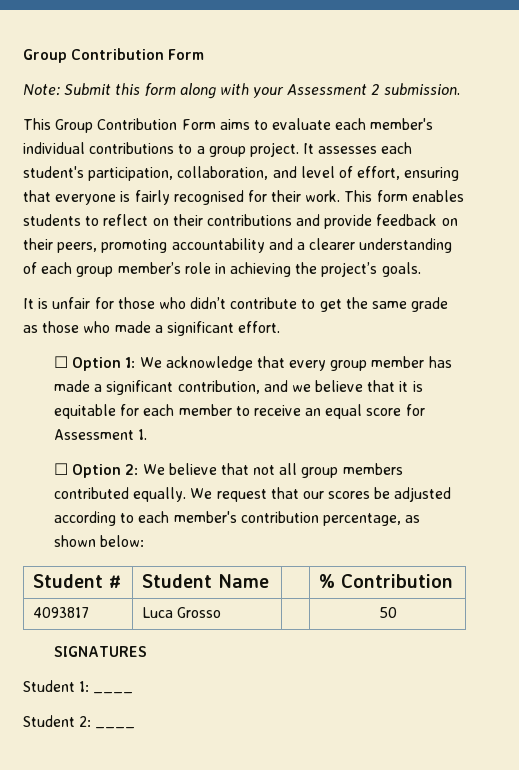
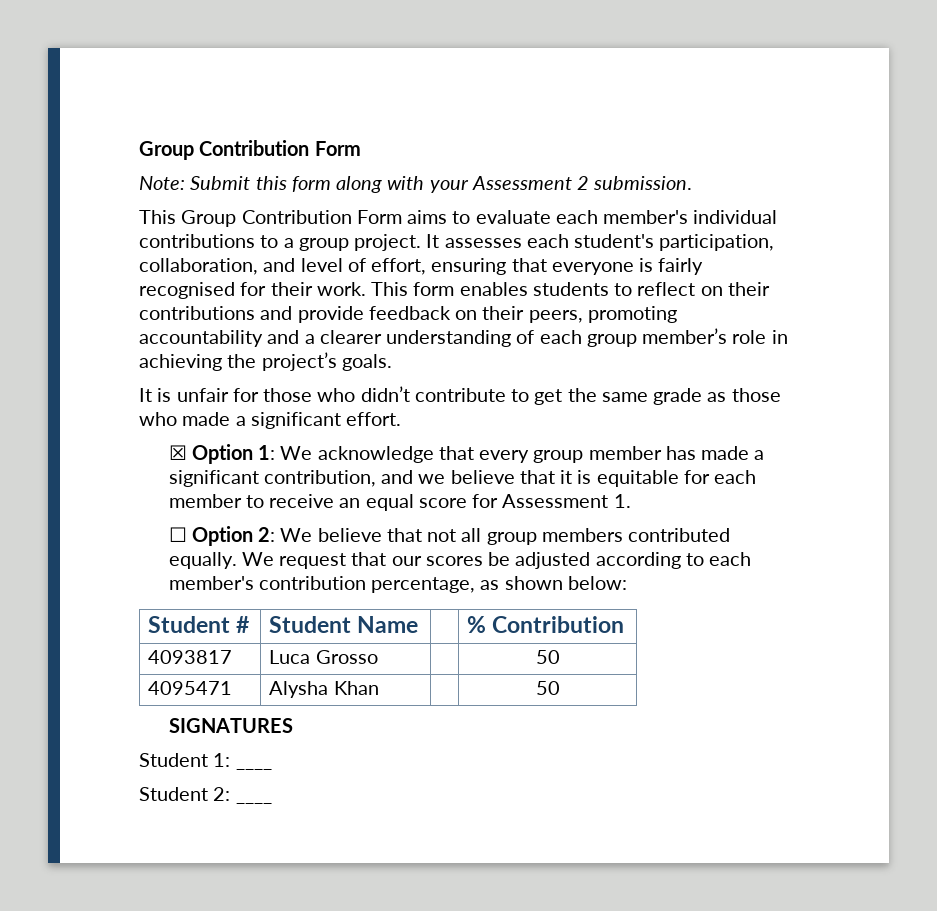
- ☐ Option 1: We acknowledge that every group member has made a significant contribution, and we believe that it is equitable for each member to receive an equal score for Assessment 1.
+ ☒ Option 1: We acknowledge that every group member has made a significant contribution, and we believe that it is equitable for each member to receive an equal score for Assessment 1.
+ 4095471 | Alysha Khan | | 50

